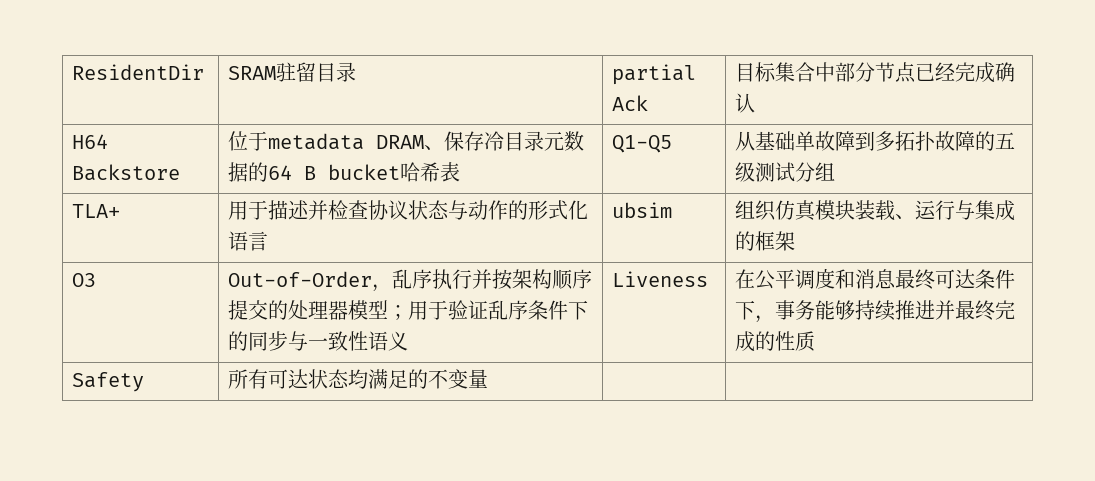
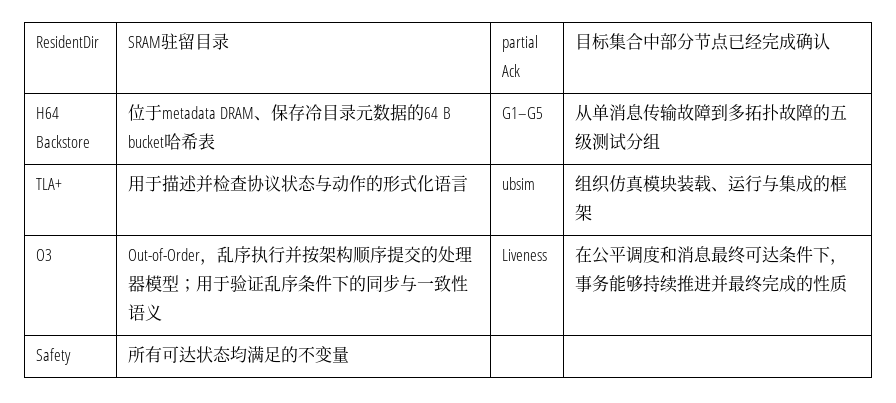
- H64 Backstore | 位于metadata DRAM、保存冷目录元数据的64 B bucket哈希表 | Q1-Q5 | 从基础单故障到多拓扑故障的五级测试分组
+ H64 Backstore | 位于metadata DRAM、保存冷目录元数据的64 B bucket哈希表 | G1–G5 | 从单消息传输故障到多拓扑故障的五级测试分组

